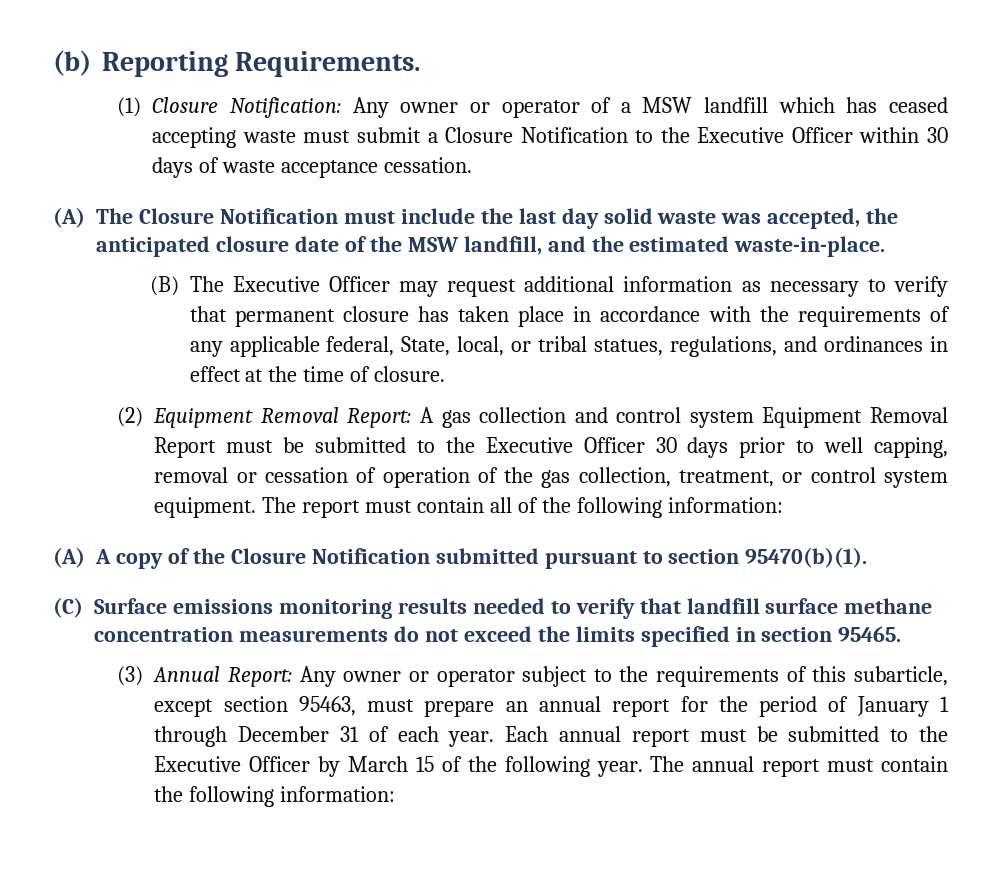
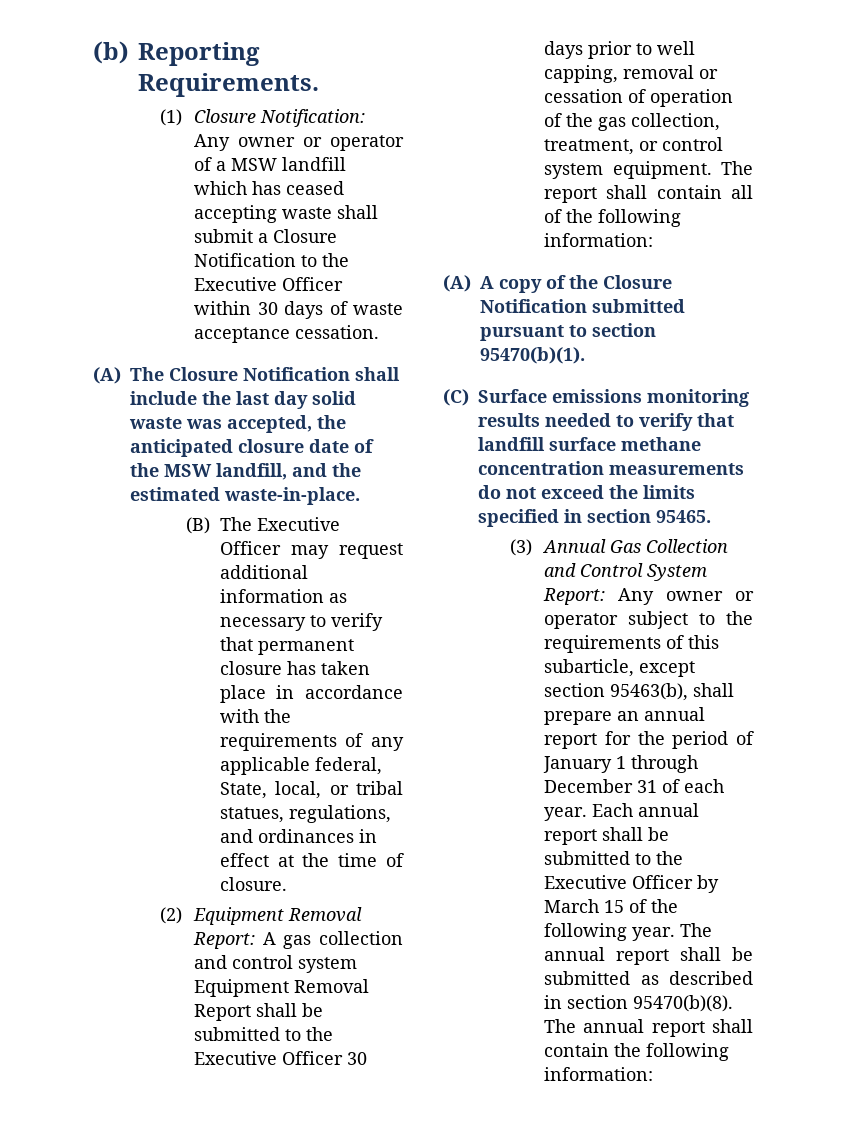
- (1) Closure Notification: Any owner or operator of a MSW landfill which has ceased accepting waste must submit a Closure Notification to the Executive Officer within 30 days of waste acceptance cessation.
+ (1) Closure Notification: Any owner or operator of a MSW landfill which has ceased accepting waste shall submit a Closure Notification to the Executive Officer within 30 days of waste acceptance cessation.
- (A) The Closure Notification must include the last day solid waste was accepted, the anticipated closure date of the MSW landfill, and the estimated waste-in-place.
+ (A) The Closure Notification shall include the last day solid waste was accepted, the anticipated closure date of the MSW landfill, and the estimated waste-in-place.
- (2) Equipment Removal Report: A gas collection and control system Equipment Removal Report must be submitted to the Executive Officer 30 days prior to well capping, removal or cessation of operation of the gas collection, treatment, or control system equipment.
+ (2) Equipment Removal Report: A gas collection and control system Equipment Removal Report shall be submitted to the Executive Officer 30 days prior to well capping, removal or cessation of operation of the gas collection, treatment, or control system equipment.
- The report must contain all of the following information:
+ The report shall contain all of the following information:
- (3) Annual Report: Any owner or operator subject to the requirements of this subarticle, except section 95463, must prepare an annual report for the period of January 1 through December 31 of each year.
+ (3) Annual Gas Collection and Control System Report: Any owner or operator subject to the requirements of this subarticle, except section 95463(b), shall prepare an annual report for the period of January 1 through December 31 of each year.
- Each annual report must be submitted to the Executive Officer by March 15 of the following year.
+ Each annual report shall be submitted to the Executive Officer by March 15 of the following year.
- The annual report must contain the following information:
+ The annual report shall be submitted as described in section 95470(b)(8). The annual report shall contain the following information:

